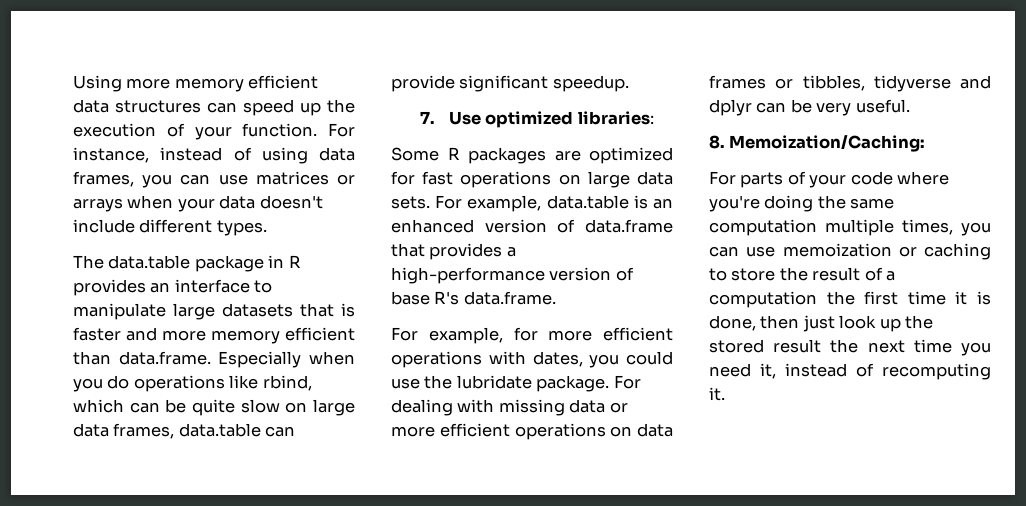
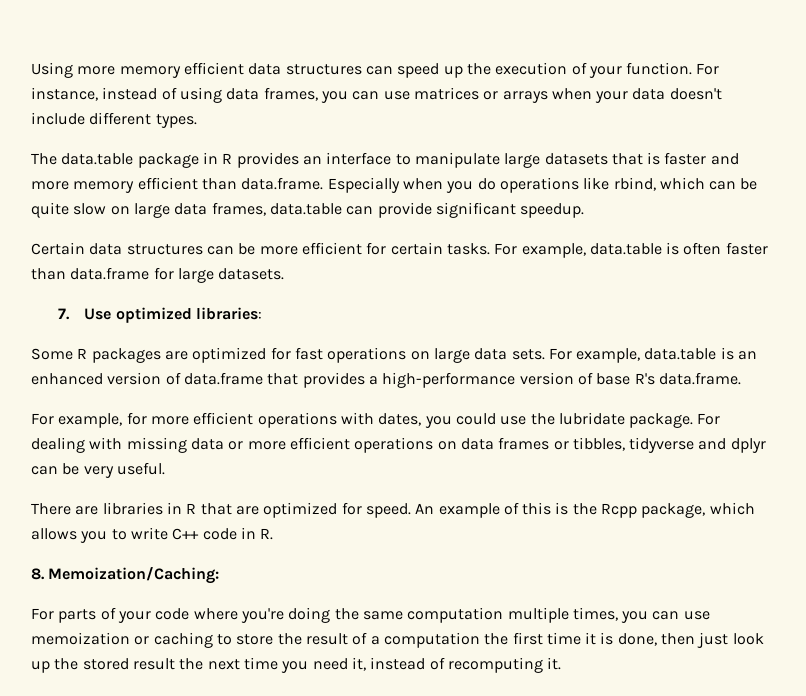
+ Certain data structures can be more efficient for certain tasks. For example, data.table is often faster than data.frame for large datasets.
+ There are libraries in R that are optimized for speed. An example of this is the Rcpp package, which allows you to write C++ code in R.

